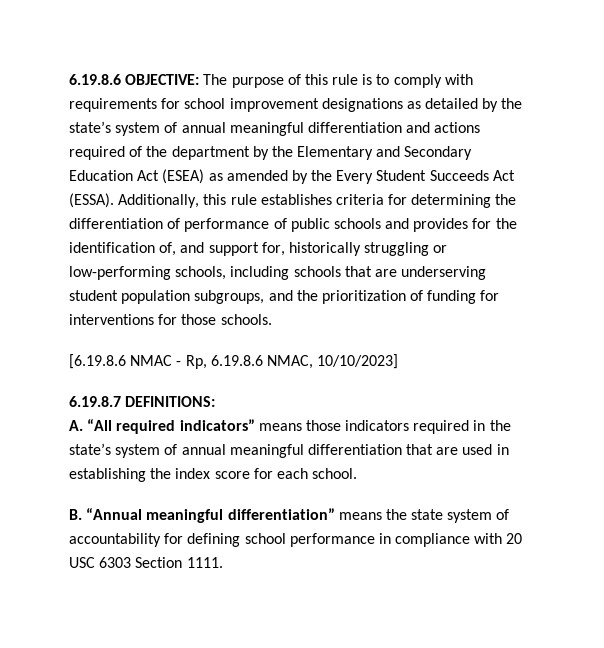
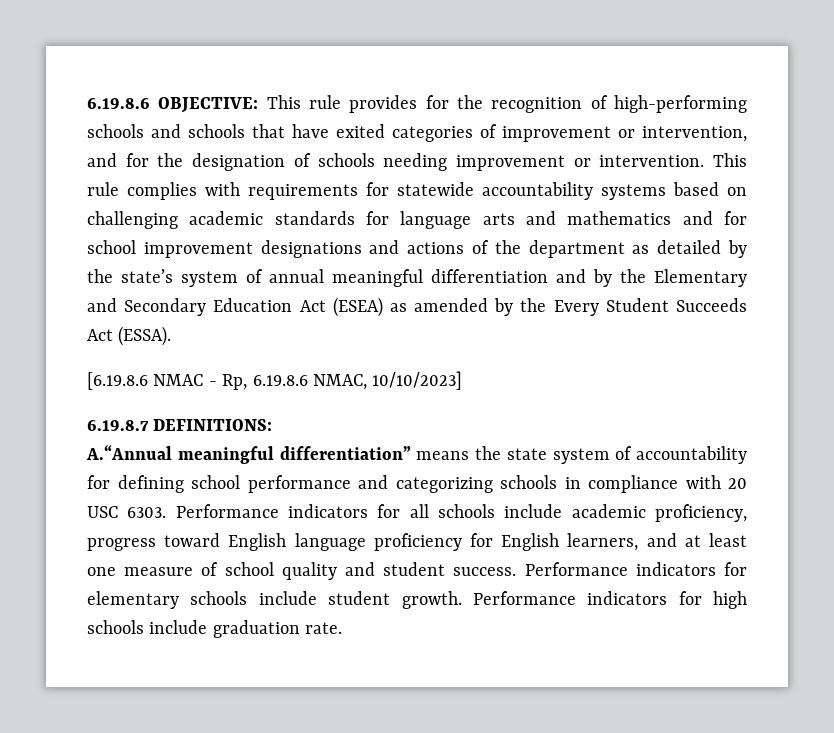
- 6.19.8.6 OBJECTIVE: The purpose of this rule is to comply with requirements for school improvement designations as detailed by the state’s system of annual meaningful differentiation and actions required of the department by the Elementary and Secondary Education Act (ESEA) as amended by the Every Student Succeeds Act (ESSA). Additionally, this rule establishes criteria for determining the differentiation of performance of public schools and provides for the identification of, and support for, historically struggling or low-performing schools, including schools that are underserving student population subgroups, and the prioritization of funding for interventions for those schools.
+ 6.19.8.6 OBJECTIVE: This rule provides for the recognition of high-performing schools and schools that have exited categories of improvement or intervention, and for the designation of schools needing improvement or intervention. This rule complies with requirements for statewide accountability systems based on challenging academic standards for language arts and mathematics and for school improvement designations and actions of the department as detailed by the state’s system of annual meaningful differentiation and by the Elementary and Secondary Education Act (ESEA) as amended by the Every Student Succeeds Act (ESSA).
- A. “All required indicators” means those indicators required in the state’s system of annual meaningful differentiation that are used in establishing the index score for each school.
- B. “Annual meaningful differentiation” means the state system of accountability for defining school performance in compliance with 20 USC 6303 Section 1111.
+ A.“Annual meaningful differentiation” means the state system of accountability for defining school performance and categorizing schools in compliance with 20 USC 6303. Performance indicators for all schools include academic proficiency, progress toward English language proficiency for English learners, and at least one measure of school quality and student success. Performance indicators for elementary schools include student growth. Performance indicators for high schools include graduation rate.

